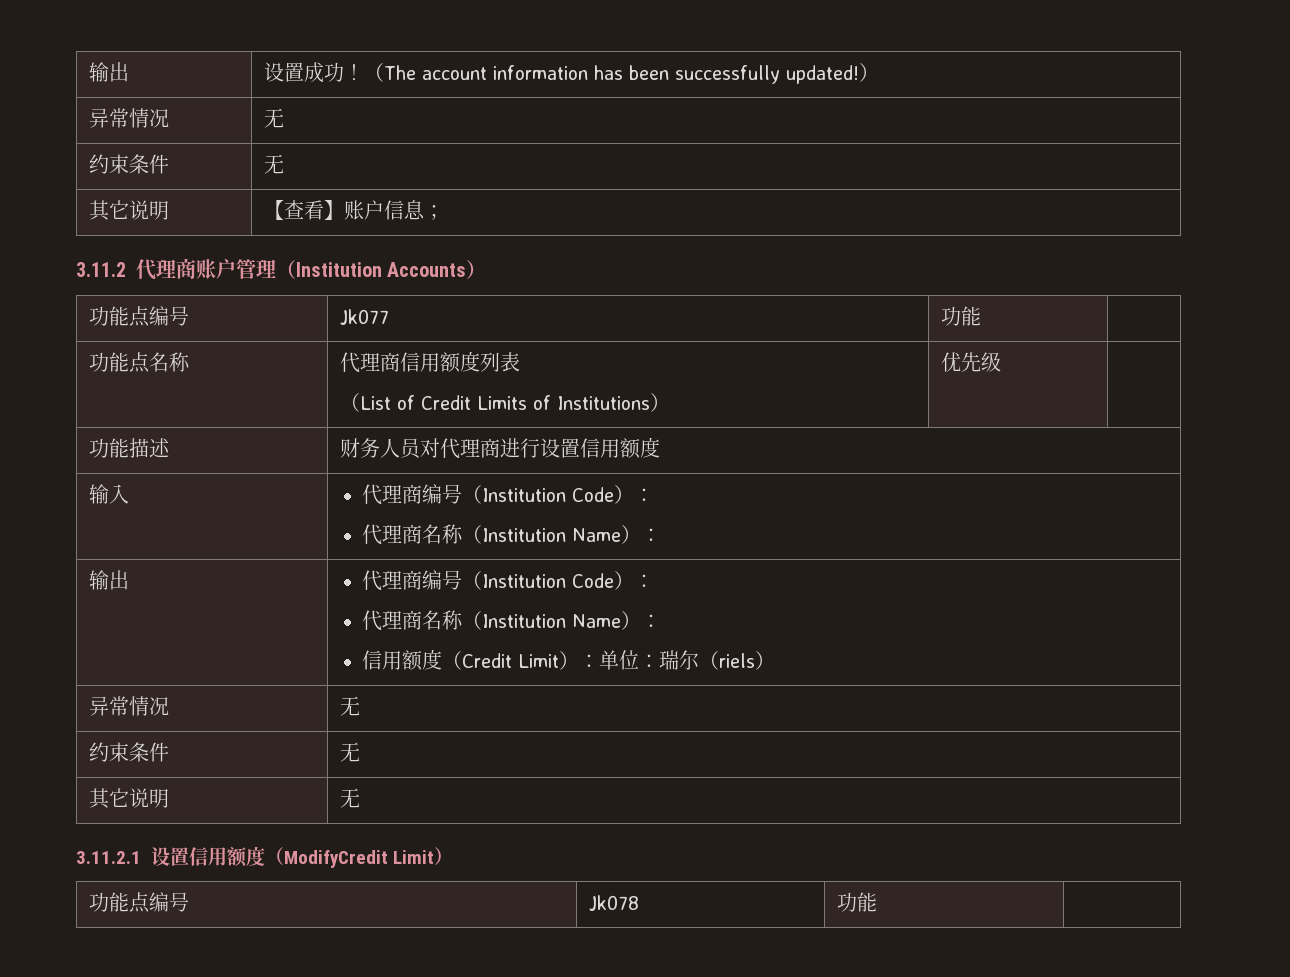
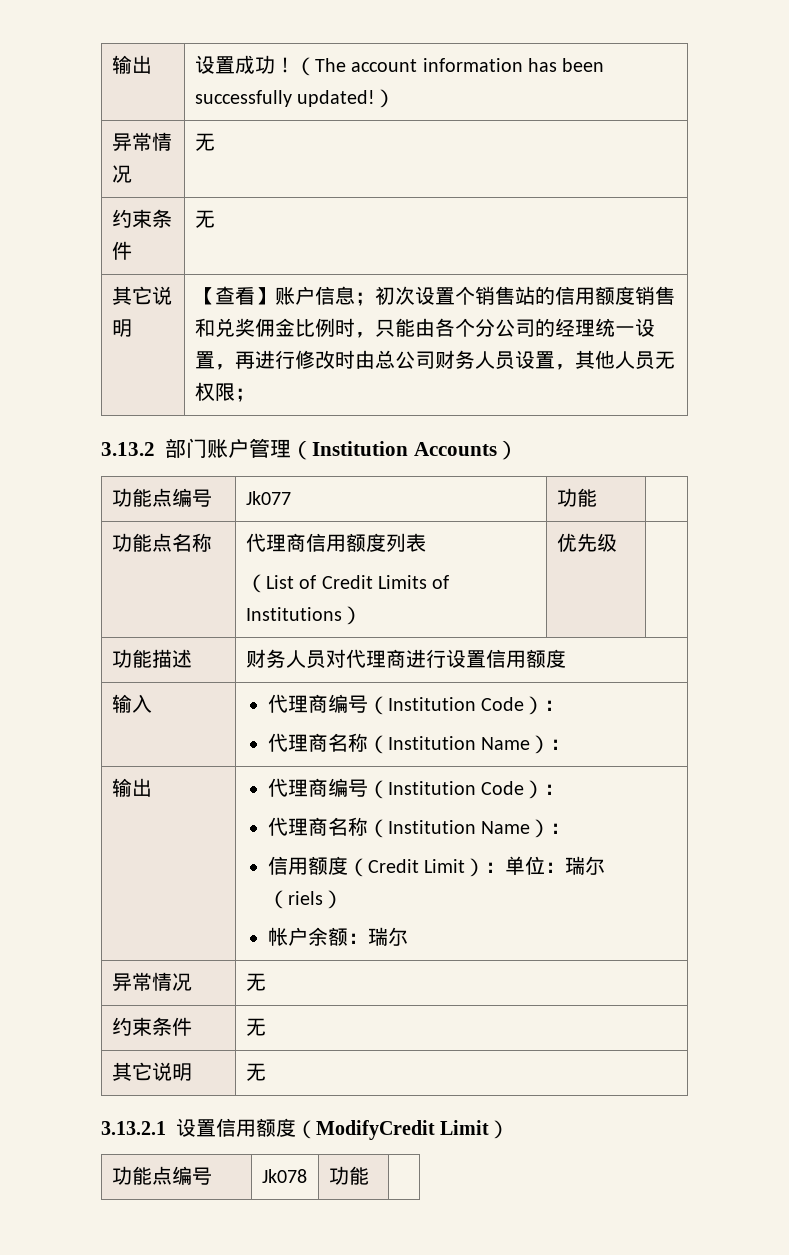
- 其它说明 | 【查看】账户信息；
- 3.11.2代理商账户管理（Institution Accounts）
+ 其它说明 | 【查看】账户信息；初次设置个销售站的信用额度销售和兑奖佣金比例时，只能由各个分公司的经理统一设置，再进行修改时由总公司财务人员设置，其他人员无权限；
+ 3.13.2部门账户管理（Institution Accounts）
  输出 | 代理商编号（Institution Code）：
  代理商名称（Institution Name）：
  信用额度（Credit Limit）：单位：瑞尔（riels）
+ 帐户余额：瑞尔
- 3.11.2.1设置信用额度（ModifyCredit Limit）
+ 3.13.2.1设置信用额度（ModifyCredit Limit）

